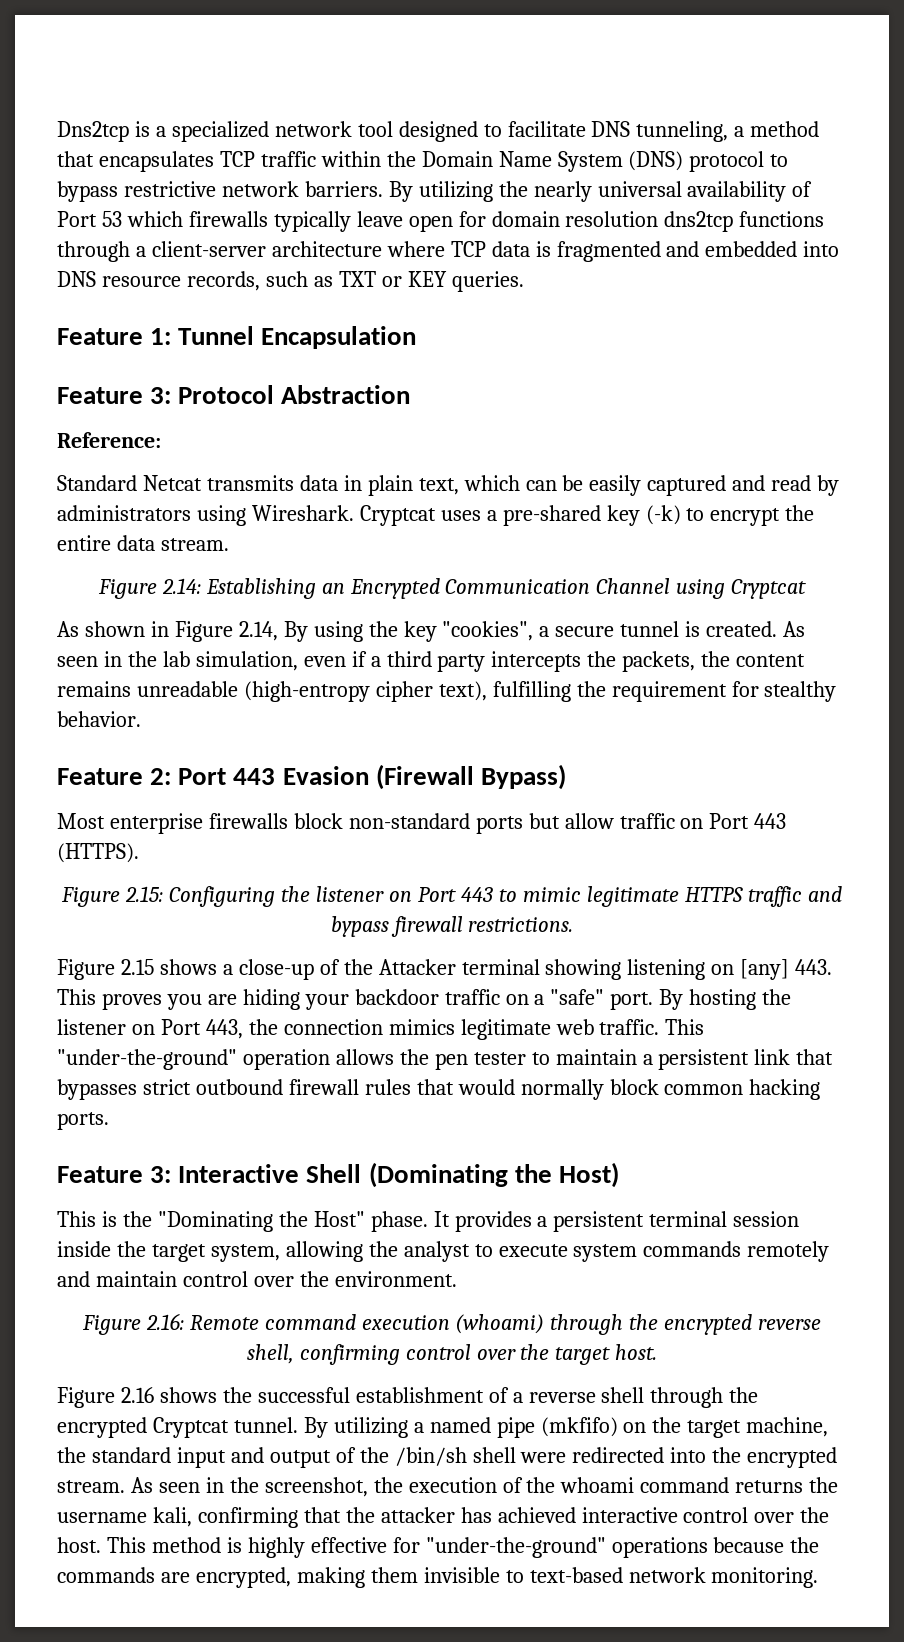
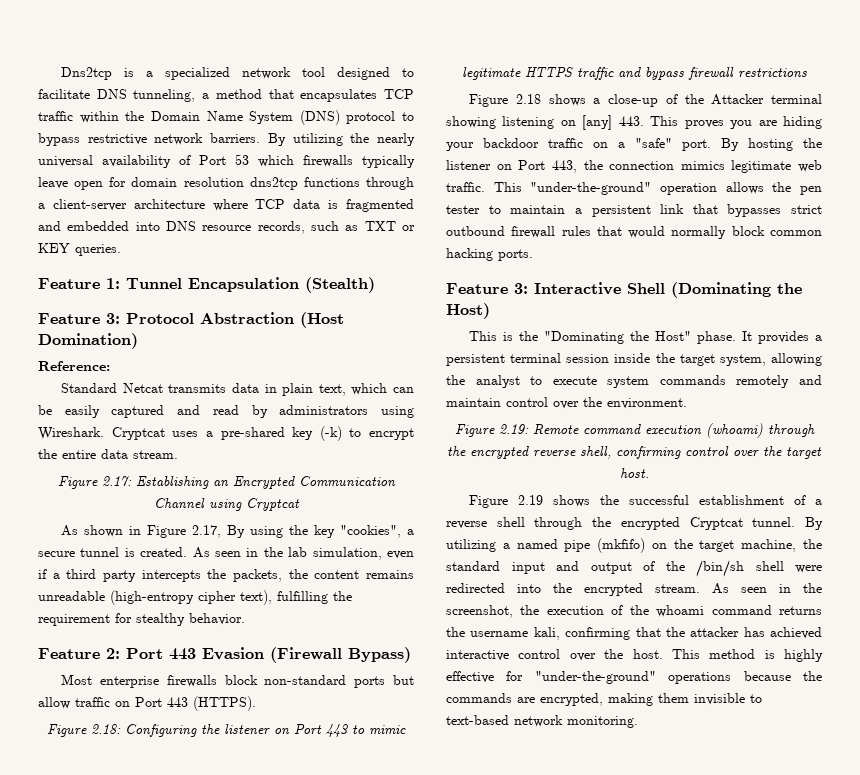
- Feature 1: Tunnel Encapsulation
+ Feature 1: Tunnel Encapsulation (Stealth)
- Feature 3: Protocol Abstraction
+ Feature 3: Protocol Abstraction (Host Domination)
- Figure 2.14: Establishing an Encrypted Communication Channel using Cryptcat
+ Figure 2.17: Establishing an Encrypted Communication Channel using Cryptcat
- As shown in Figure 2.14, By using the key "cookies", a secure tunnel is created.
+ As shown in Figure 2.17, By using the key "cookies", a secure tunnel is created.
- Figure 2.15: Configuring the listener on Port 443 to mimic legitimate HTTPS traffic and bypass firewall restrictions.
- Figure 2.15 shows a close-up of the Attacker terminal showing listening on [any] 443. This proves you are hiding your backdoor traffic on a "safe" port.
+ Figure 2.18: Configuring the listener on Port 443 to mimic legitimate HTTPS traffic and bypass firewall restrictions
+ Figure 2.18 shows a close-up of the Attacker terminal showing listening on [any] 443. This proves you are hiding your backdoor traffic on a "safe" port.
- Figure 2.16: Remote command execution (whoami) through the encrypted reverse shell, confirming control over the target host.
+ Figure 2.19: Remote command execution (whoami) through the encrypted reverse shell, confirming control over the target host.
- Figure 2.16 shows the successful establishment of a reverse shell through the encrypted Cryptcat tunnel.
+ Figure 2.19 shows the successful establishment of a reverse shell through the encrypted Cryptcat tunnel.

